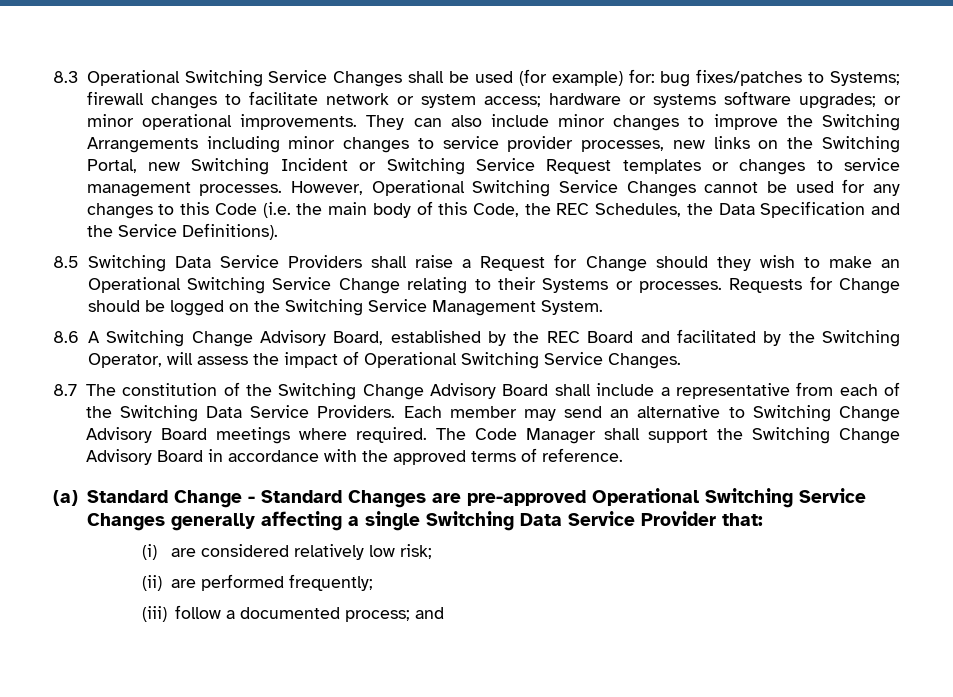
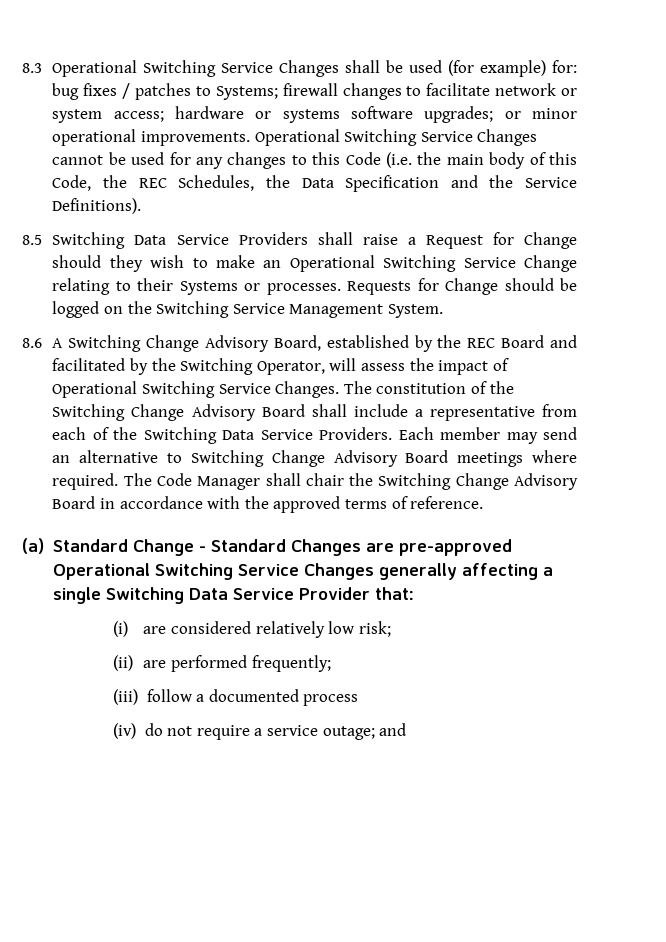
- 8.3 Operational Switching Service Changes shall be used (for example) for: bug fixes/patches to Systems; firewall changes to facilitate network or system access; hardware or systems software upgrades; or minor operational improvements.
+ 8.3 Operational Switching Service Changes shall be used (for example) for: bug fixes / patches to Systems; firewall changes to facilitate network or system access; hardware or systems software upgrades; or minor operational improvements.
- They can also include minor changes to improve the Switching Arrangements including minor changes to service provider processes, new links on the Switching Portal, new Switching Incident or Switching Service Request templates or changes to service management processes. However, Operational Switching Service Changes cannot be used for any changes to this Code (i.e. the main body of this Code, the REC Schedules, the Data Specification and the Service Definitions).
+ Operational Switching Service Changes cannot be used for any changes to this Code (i.e. the main body of this Code, the REC Schedules, the Data Specification and the Service Definitions).
- 8.6 A Switching Change Advisory Board, established by the REC Board and facilitated by the Switching Operator, will assess the impact of Operational Switching Service Changes.
- 8.7 The constitution of the Switching Change Advisory Board shall include a representative from each of the Switching Data Service Providers.
+ 8.6 A Switching Change Advisory Board, established by the REC Board and facilitated by the Switching Operator, will assess the impact of Operational Switching Service Changes. The constitution of the Switching Change Advisory Board shall include a representative from each of the Switching Data Service Providers.
- The Code Manager shall support the Switching Change Advisory Board in accordance with the approved terms of reference.
+ The Code Manager shall chair the Switching Change Advisory Board in accordance with the approved terms of reference.
- (iii) follow a documented process; and
+ (iii) follow a documented process
+ (iv) do not require a service outage; and

